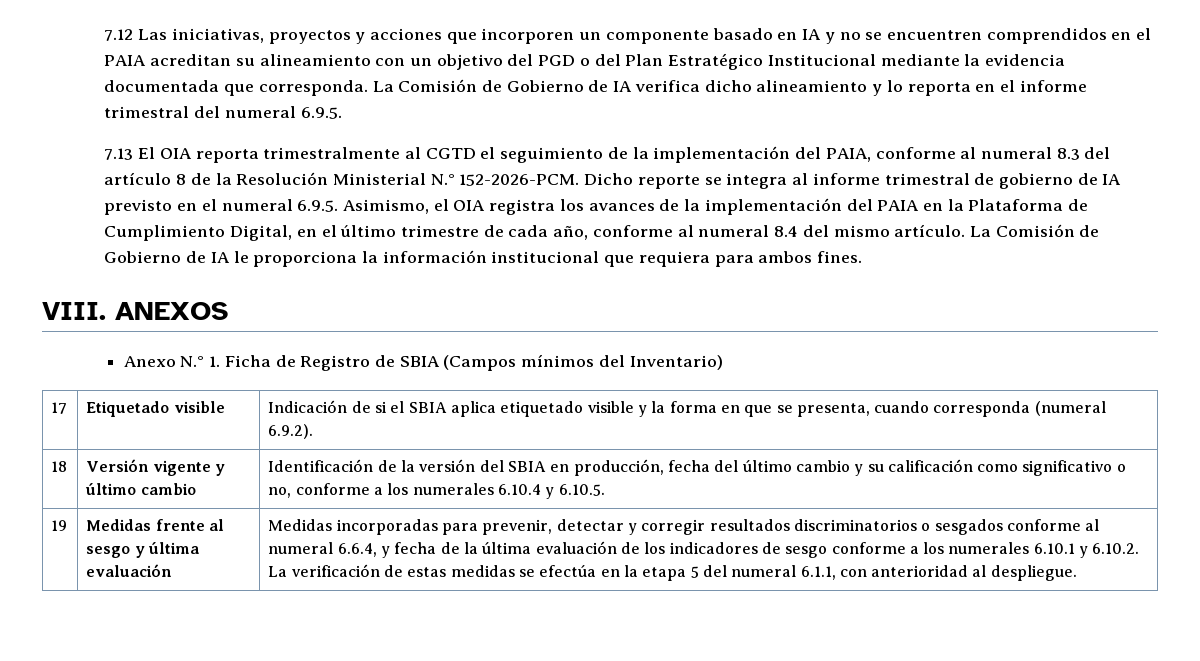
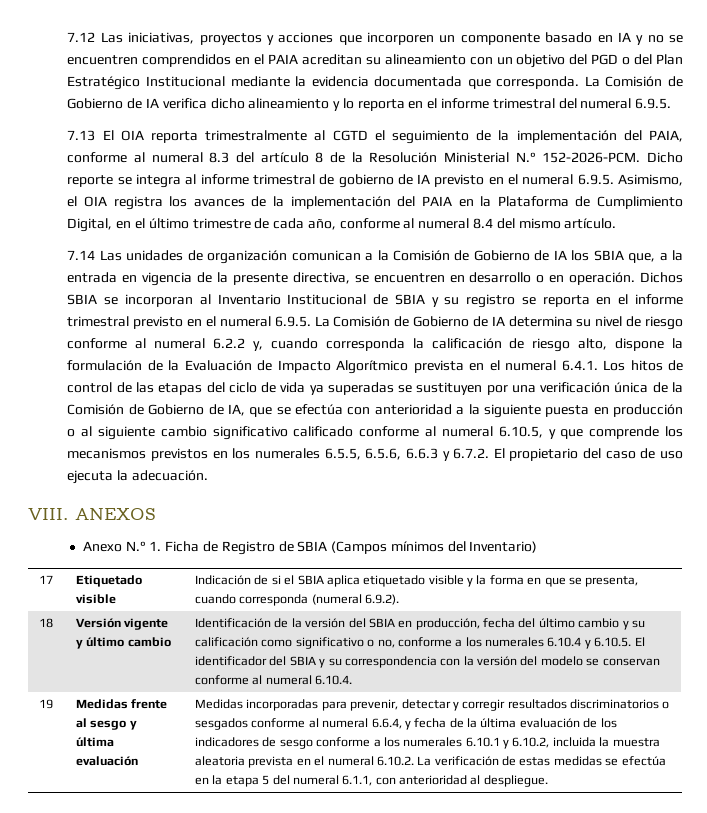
- Dicho reporte se integra al informe trimestral de gobierno de IA previsto en el numeral 6.9.5. Asimismo, el OIA registra los avances de la implementación del PAIA en la Plataforma de Cumplimiento Digital, en el último trimestre de cada año, conforme al numeral 8.4 del mismo artículo. La Comisión de Gobierno de IA le proporciona la información institucional que requiera para ambos fines.
+ Dicho reporte se integra al informe trimestral de gobierno de IA previsto en el numeral 6.9.5. Asimismo, el OIA registra los avances de la implementación del PAIA en la Plataforma de Cumplimiento Digital, en el último trimestre de cada año, conforme al numeral 8.4 del mismo artículo.
+ 7.14 Las unidades de organización comunican a la Comisión de Gobierno de IA los SBIA que, a la entrada en vigencia de la presente directiva, se encuentren en desarrollo o en operación. Dichos SBIA se incorporan al Inventario Institucional de SBIA y su registro se reporta en el informe trimestral previsto en el numeral 6.9.5. La Comisión de Gobierno de IA determina su nivel de riesgo conforme al numeral 6.2.2 y, cuando corresponda la calificación de riesgo alto, dispone la formulación de la Evaluación de Impacto Algorítmico prevista en el numeral 6.4.1. Los hitos de control de las etapas del ciclo de vida ya superadas se sustituyen por una verificación única de la Comisión de Gobierno de IA, que se efectúa con anterioridad a la siguiente puesta en producción o al siguiente cambio significativo calificado conforme al numeral 6.10.5, y que comprende los mecanismos previstos en los numerales 6.5.5, 6.5.6, 6.6.3 y 6.7.2. El propietario del caso de uso ejecuta la adecuación.
- Identificación de la versión del SBIA en producción, fecha del último cambio y su calificación como significativo o no, conforme a los numerales 6.10.4 y 6.10.5.
+ Identificación de la versión del SBIA en producción, fecha del último cambio y su calificación como significativo o no, conforme a los numerales 6.10.4 y 6.10.5. El identificador del SBIA y su correspondencia con la versión del modelo se conservan conforme al numeral 6.10.4.
- Medidas incorporadas para prevenir, detectar y corregir resultados discriminatorios o sesgados conforme al numeral 6.6.4, y fecha de la última evaluación de los indicadores de sesgo conforme a los numerales 6.10.1 y 6.10.2. La verificación de estas medidas se efectúa en la etapa 5 del numeral 6.1.1, con anterioridad al despliegue.
+ Medidas incorporadas para prevenir, detectar y corregir resultados discriminatorios o sesgados conforme al numeral 6.6.4, y fecha de la última evaluación de los indicadores de sesgo conforme a los numerales 6.10.1 y 6.10.2, incluida la muestra aleatoria prevista en el numeral 6.10.2. La verificación de estas medidas se efectúa en la etapa 5 del numeral 6.1.1, con anterioridad al despliegue.

